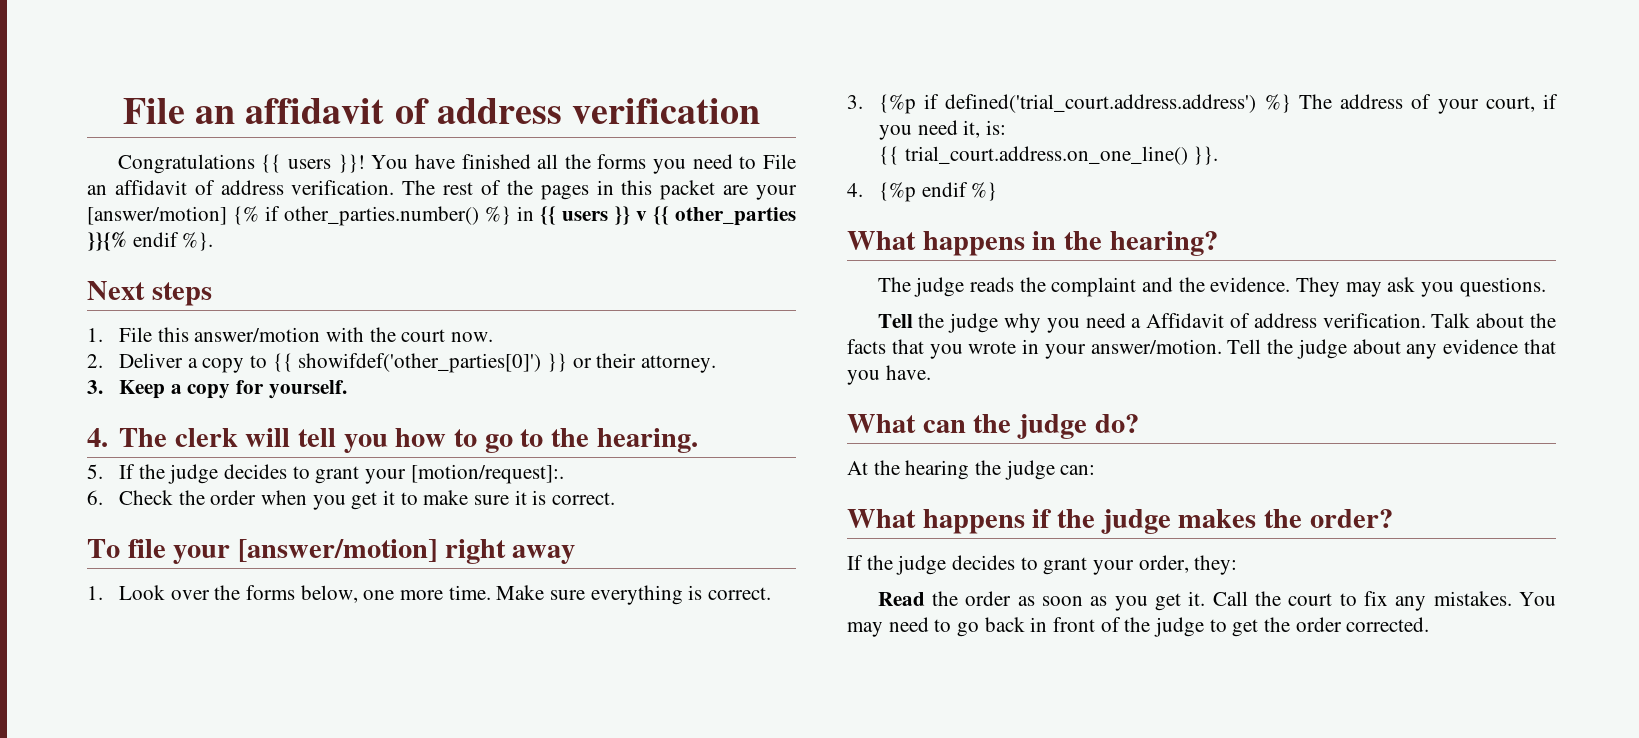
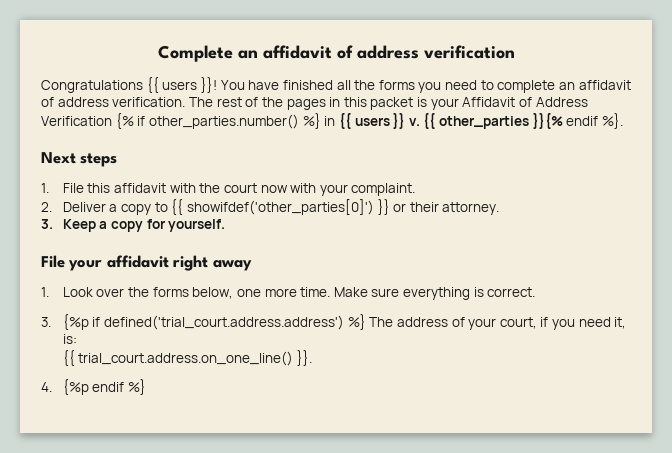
- File an affidavit of address verification
+ Complete an affidavit of address verification
- You have finished all the forms you need to File an affidavit of address verification.
+ You have finished all the forms you need to complete an affidavit of address verification.
- The rest of the pages in this packet are your [answer/motion] {% if other_parties.number() %} in {{ users }} v {{ other_parties }}{% endif %}.
+ The rest of the pages in this packet is your Affidavit of Address Verification {% if other_parties.number() %} in {{ users }} v. {{ other_parties }}{% endif %}.
- 1. File this answer/motion with the court now.
+ 1. File this affidavit with the court now with your complaint.
- 4. The clerk will tell you how to go to the hearing.
- 5. If the judge decides to grant your [motion/request]:.
- 6. Check the order when you get it to make sure it is correct.
- To file your [answer/motion] right away
+ File your affidavit right away
- What happens in the hearing?
- The judge reads the complaint and the evidence. They may ask you questions.
- Tell the judge why you need a Affidavit of address verification. Talk about the facts that you wrote in your answer/motion. Tell the judge about any evidence that you have.
- What can the judge do?
- At the hearing the judge can:
- What happens if the judge makes the order?
- If the judge decides to grant your order, they:
- Read the order as soon as you get it. Call the court to fix any mistakes. You may need to go back in front of the judge to get the order corrected.

